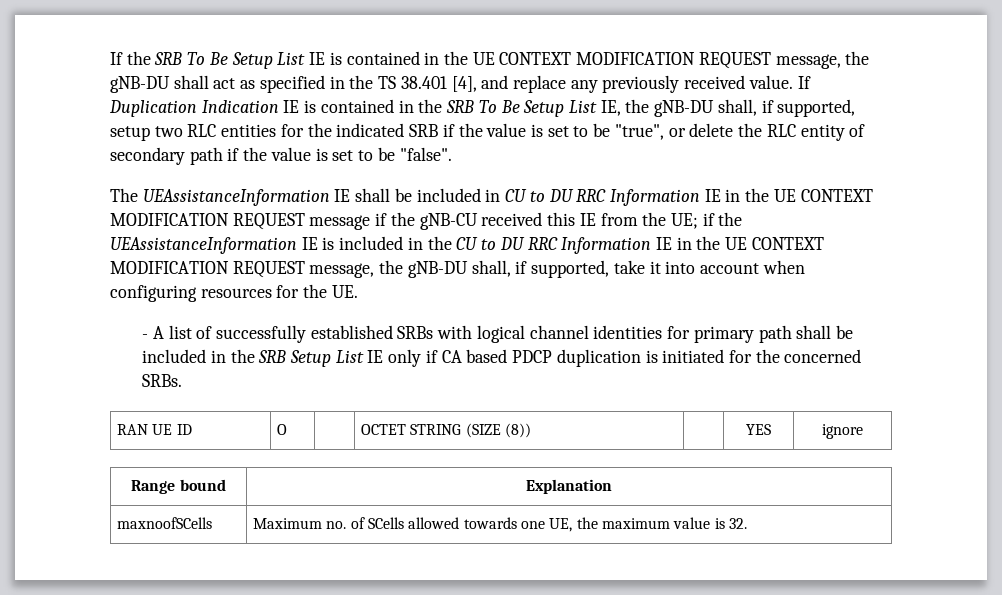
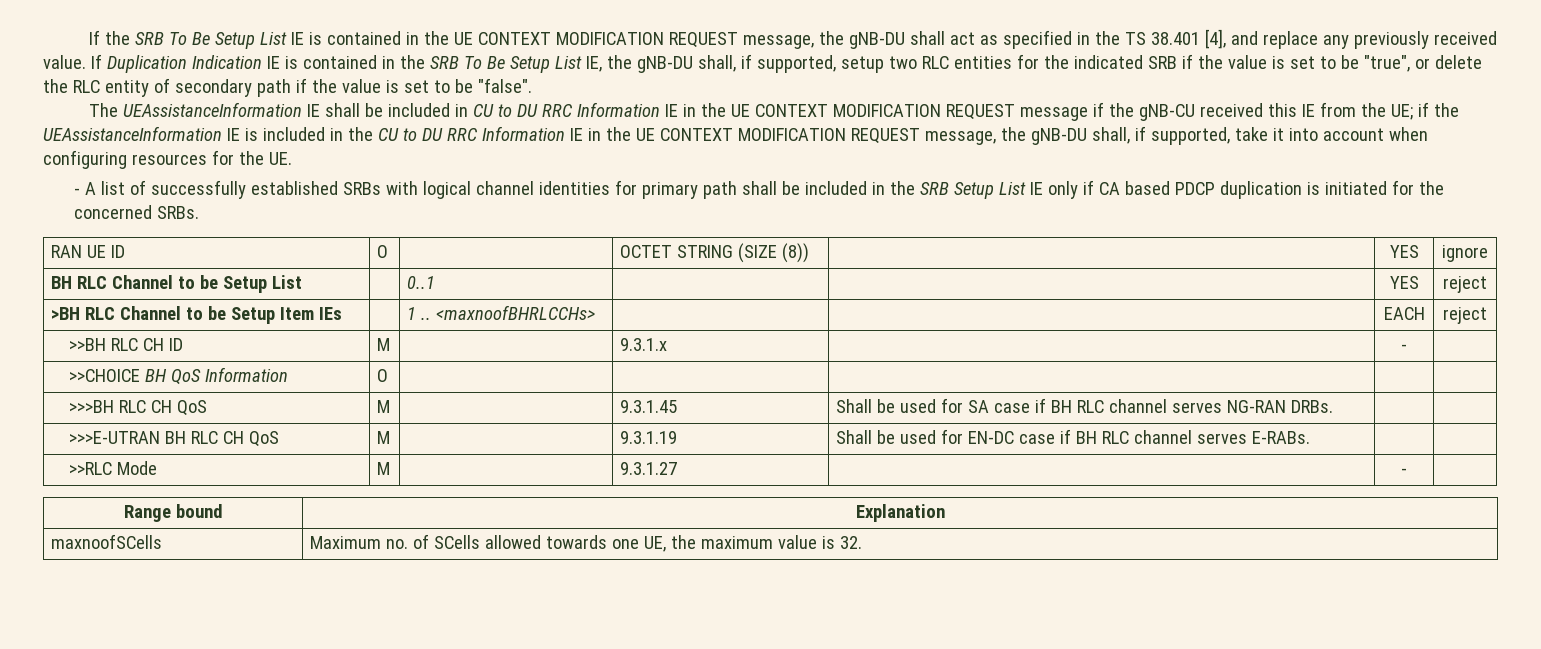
+ BH RLC Channel to be Setup List | | 0..1 | | | YES | reject
+ >BH RLC Channel to be Setup Item IEs | | 1 .. <maxnoofBHRLCCHs> | | | EACH | reject
+ >>BH RLC CH ID | M | | 9.3.1.x | | - |
+ >>CHOICE BH QoS Information | O | | | | |
+ >>>BH RLC CH QoS | M | | 9.3.1.45 | Shall be used for SA case if BH RLC channel serves NG-RAN DRBs. | |
+ >>>E-UTRAN BH RLC CH QoS | M | | 9.3.1.19 | Shall be used for EN-DC case if BH RLC channel serves E-RABs. | |
+ >>RLC Mode | M | | 9.3.1.27 | | - |

